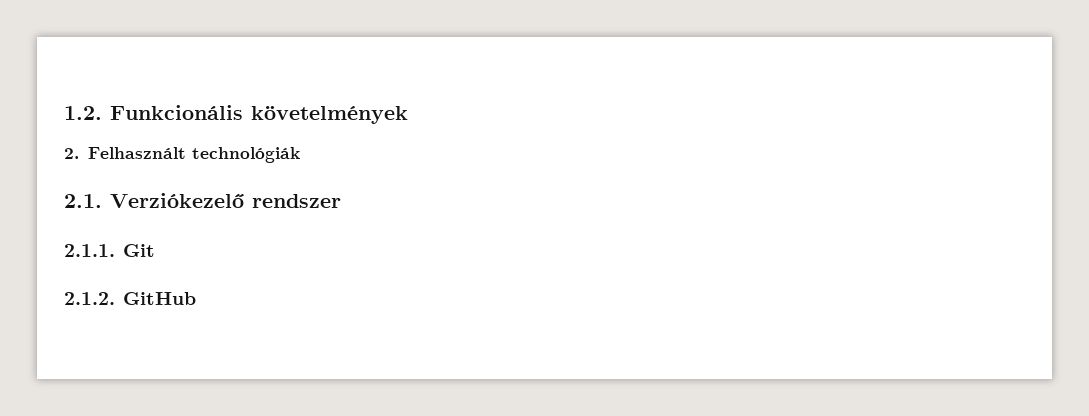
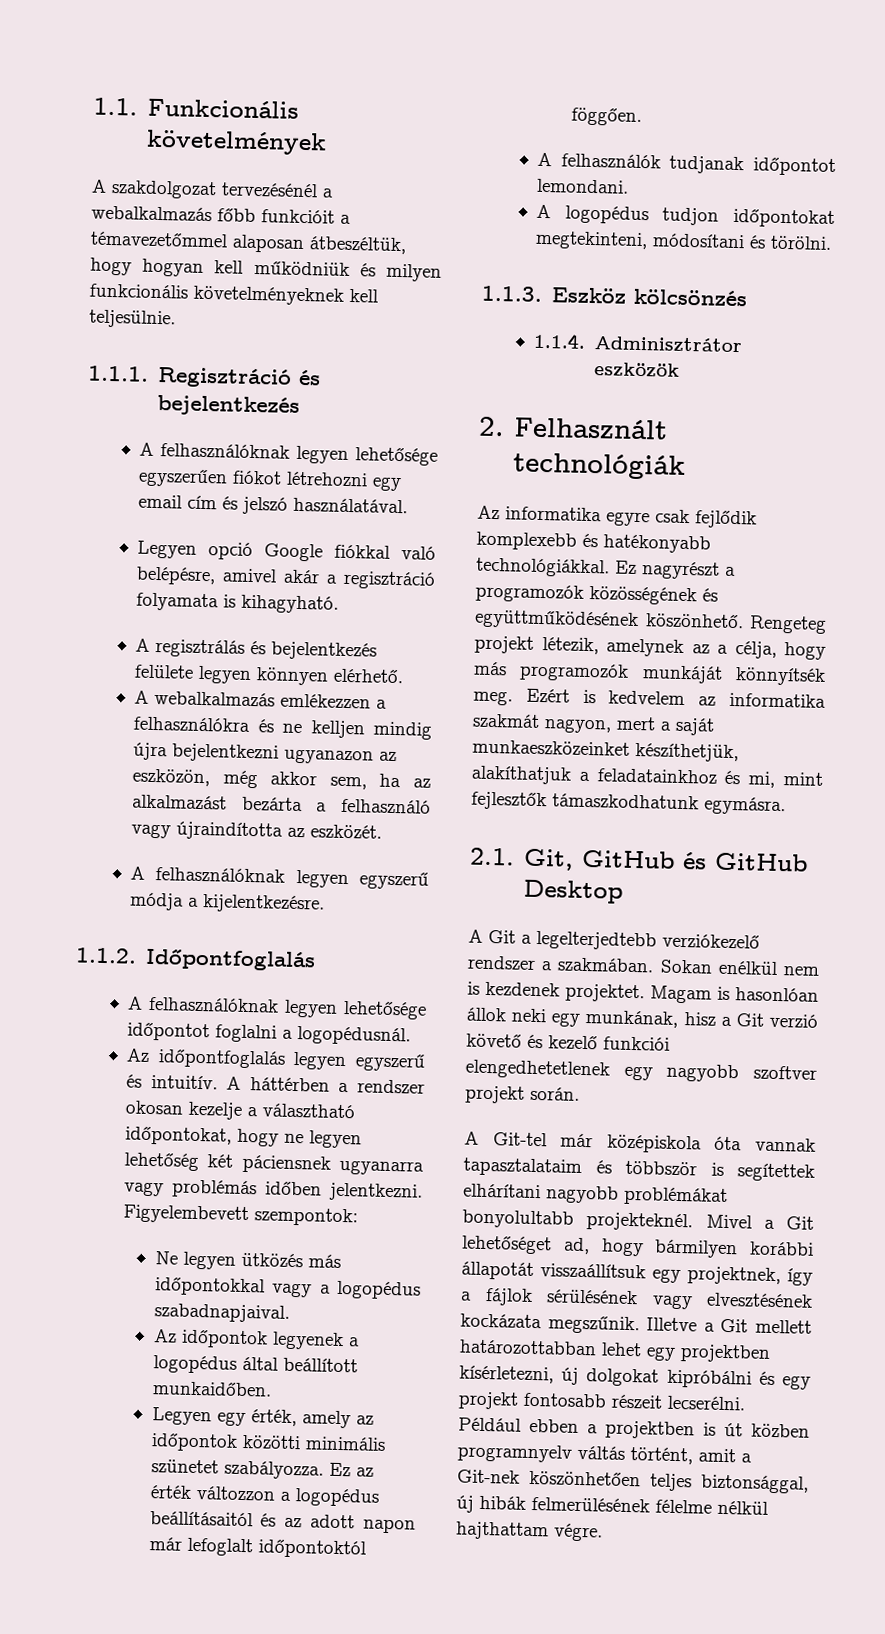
- 1.2. Funkcionális követelmények
+ 1.1. Funkcionális követelmények
+ A szakdolgozat tervezésénél a webalkalmazás főbb funkcióit a témavezetőmmel alaposan átbeszéltük, hogy hogyan kell működniük és milyen funkcionális követelményeknek kell teljesülnie.
+ 1.1.1. Regisztráció és bejelentkezés
+ A felhasználóknak legyen lehetősége egyszerűen fiókot létrehozni egy email cím és jelszó használatával.
+ Legyen opció Google fiókkal való belépésre, amivel akár a regisztráció folyamata is kihagyható.
+ A regisztrálás és bejelentkezés felülete legyen könnyen elérhető.
+ A webalkalmazás emlékezzen a felhasználókra és ne kelljen mindig újra bejelentkezni ugyanazon az eszközön, még akkor sem, ha az alkalmazást bezárta a felhasználó vagy újraindította az eszközét.
+ A felhasználóknak legyen egyszerű módja a kijelentkezésre.
+ 1.1.2. Időpontfoglalás
+ A felhasználóknak legyen lehetősége időpontot foglalni a logopédusnál.
+ Az időpontfoglalás legyen egyszerű és intuitív. A háttérben a rendszer okosan kezelje a választható időpontokat, hogy ne legyen lehetőség két páciensnek ugyanarra vagy problémás időben jelentkezni. Figyelembevett szempontok:
+ Ne legyen ütközés más időpontokkal vagy a logopédus szabadnapjaival.
+ Az időpontok legyenek a logopédus által beállított munkaidőben.
+ Legyen egy érték, amely az időpontok közötti minimális szünetet szabályozza. Ez az érték változzon a logopédus beállításaitól és az adott napon már lefoglalt időpontoktól föggően.
+ A felhasználók tudjanak időpontot lemondani.
+ A logopédus tudjon időpontokat megtekinteni, módosítani és törölni.
+ 1.1.3. Eszköz kölcsönzés
+ 1.1.4. Adminisztrátor eszközök
  2. Felhasznált technológiák
- 2.1. Verziókezelő rendszer
- 2.1.1. Git
- 2.1.2. GitHub
+ Az informatika egyre csak fejlődik komplexebb és hatékonyabb technológiákkal. Ez nagyrészt a programozók közösségének és együttműködésének köszönhető. Rengeteg projekt létezik, amelynek az a célja, hogy más programozók munkáját könnyítsék meg. Ezért is kedvelem az informatika szakmát nagyon, mert a saját munkaeszközeinket készíthetjük, alakíthatjuk a feladatainkhoz és mi, mint fejlesztők támaszkodhatunk egymásra.
+ 2.1. Git, GitHub és GitHub Desktop
+ A Git a legelterjedtebb verziókezelő rendszer a szakmában. Sokan enélkül nem is kezdenek projektet. Magam is hasonlóan állok neki egy munkának, hisz a Git verzió követő és kezelő funkciói elengedhetetlenek egy nagyobb szoftver projekt során.
+ A Git-tel már középiskola óta vannak tapasztalataim és többször is segítettek elhárítani nagyobb problémákat bonyolultabb projekteknél. Mivel a Git lehetőséget ad, hogy bármilyen korábbi állapotát visszaállítsuk egy projektnek, így a fájlok sérülésének vagy elvesztésének kockázata megszűnik. Illetve a Git mellett határozottabban lehet egy projektben kísérletezni, új dolgokat kipróbálni és egy projekt fontosabb részeit lecserélni. Például ebben a projektben is út közben programnyelv váltás történt, amit a Git-nek köszönhetően teljes biztonsággal, új hibák felmerülésének félelme nélkül hajthattam végre.

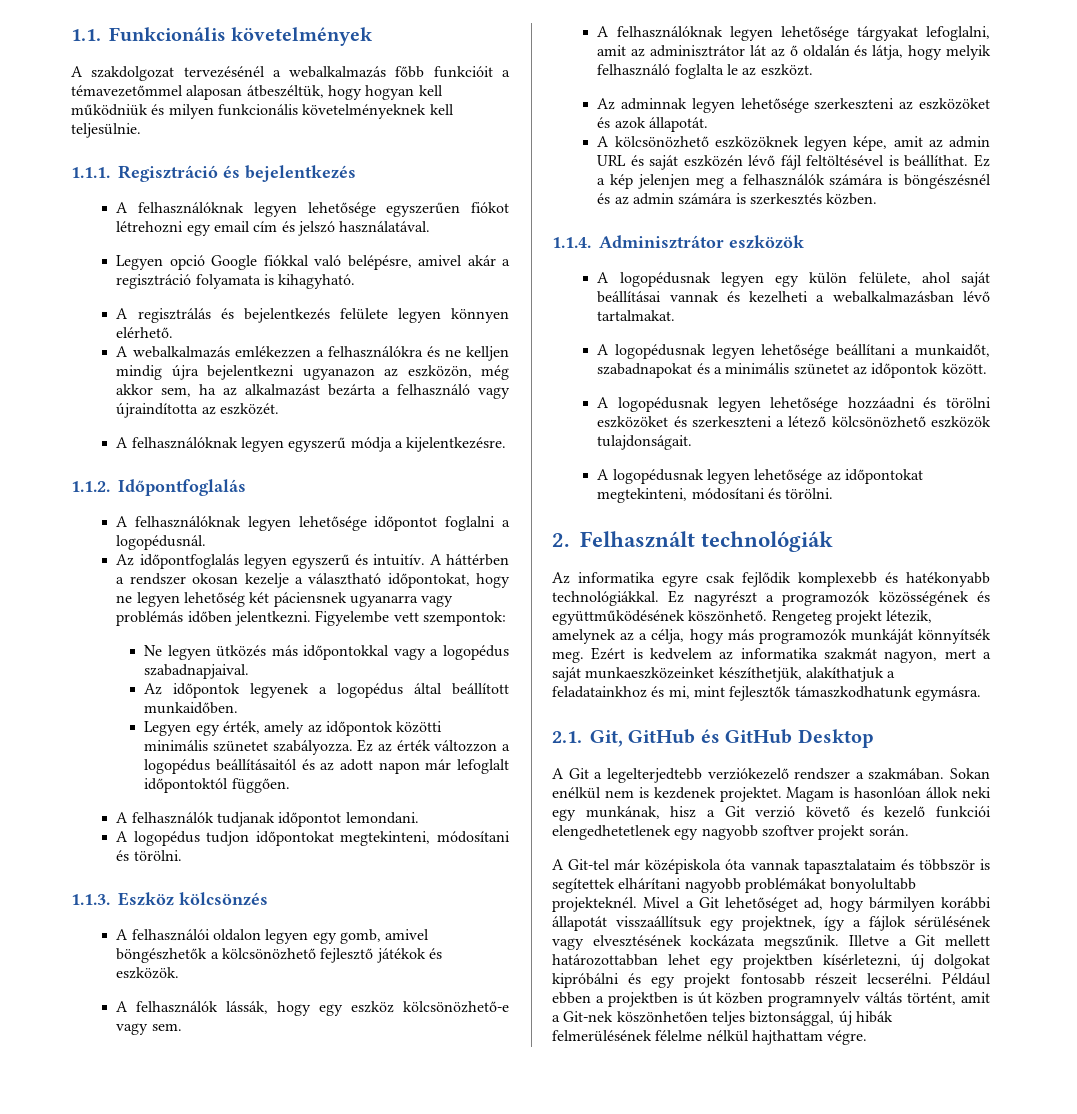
- Figyelembevett szempontok:
+ Figyelembe vett szempontok:
- Ez az érték változzon a logopédus beállításaitól és az adott napon már lefoglalt időpontoktól föggően.
+ Ez az érték változzon a logopédus beállításaitól és az adott napon már lefoglalt időpontoktól függően.
+ A felhasználói oldalon legyen egy gomb, amivel böngészhetők a kölcsönözhető fejlesztő játékok és eszközök.
+ A felhasználók lássák, hogy egy eszköz kölcsönözhető-e vagy sem.
+ A felhasználóknak legyen lehetősége tárgyakat lefoglalni, amit az adminisztrátor lát az ő oldalán és látja, hogy melyik felhasználó foglalta le az eszközt.
+ Az adminnak legyen lehetősége szerkeszteni az eszközöket és azok állapotát.
+ A kölcsönözhető eszközöknek legyen képe, amit az admin URL és saját eszközén lévő fájl feltöltésével is beállíthat. Ez a kép jelenjen meg a felhasználók számára is böngészésnél és az admin számára is szerkesztés közben.
  1.1.4. Adminisztrátor eszközök
+ A logopédusnak legyen egy külön felülete, ahol saját beállításai vannak és kezelheti a webalkalmazásban lévő tartalmakat.
+ A logopédusnak legyen lehetősége beállítani a munkaidőt, szabadnapokat és a minimális szünetet az időpontok között.
+ A logopédusnak legyen lehetősége hozzáadni és törölni eszközöket és szerkeszteni a létező kölcsönözhető eszközök tulajdonságait.
+ A logopédusnak legyen lehetősége az időpontokat megtekinteni, módosítani és törölni.

